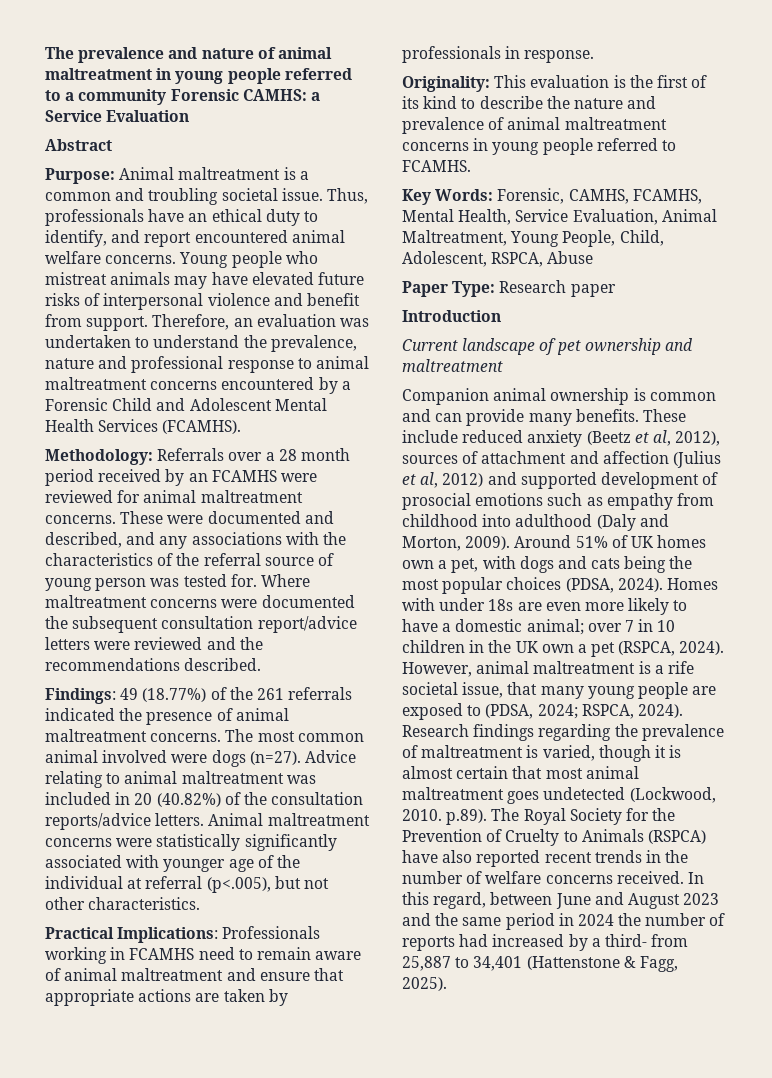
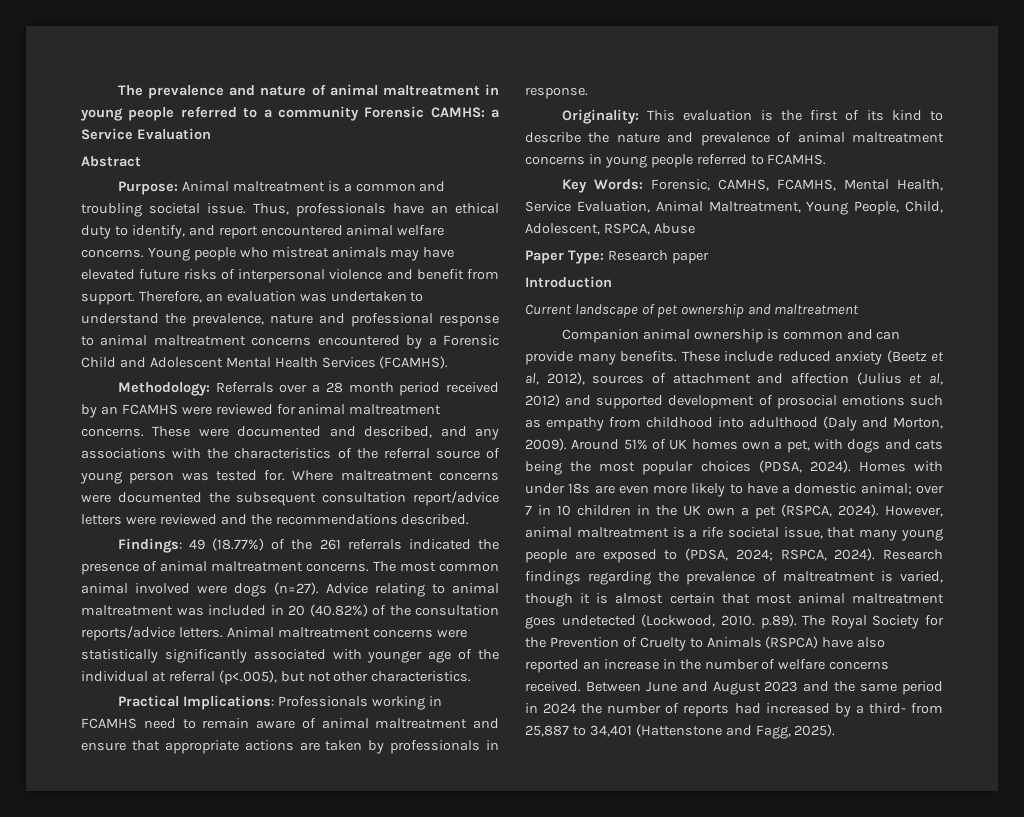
- Research findings regarding the prevalence of maltreatment is varied, though it is almost certain that most animal maltreatment goes undetected (Lockwood, 2010. p.89). The Royal Society for the Prevention of Cruelty to Animals (RSPCA) have also reported recent trends in the number of welfare concerns received.
+ Research findings regarding the prevalence of maltreatment is varied, though it is almost certain that most animal maltreatment goes undetected (Lockwood, 2010. p.89). The Royal Society for the Prevention of Cruelty to Animals (RSPCA) have also reported an increase in the number of welfare concerns received.
- In this regard, between June and August 2023 and the same period in 2024 the number of reports had increased by a third- from 25,887 to 34,401 (Hattenstone & Fagg, 2025).
+ Between June and August 2023 and the same period in 2024 the number of reports had increased by a third- from 25,887 to 34,401 (Hattenstone and Fagg, 2025).

